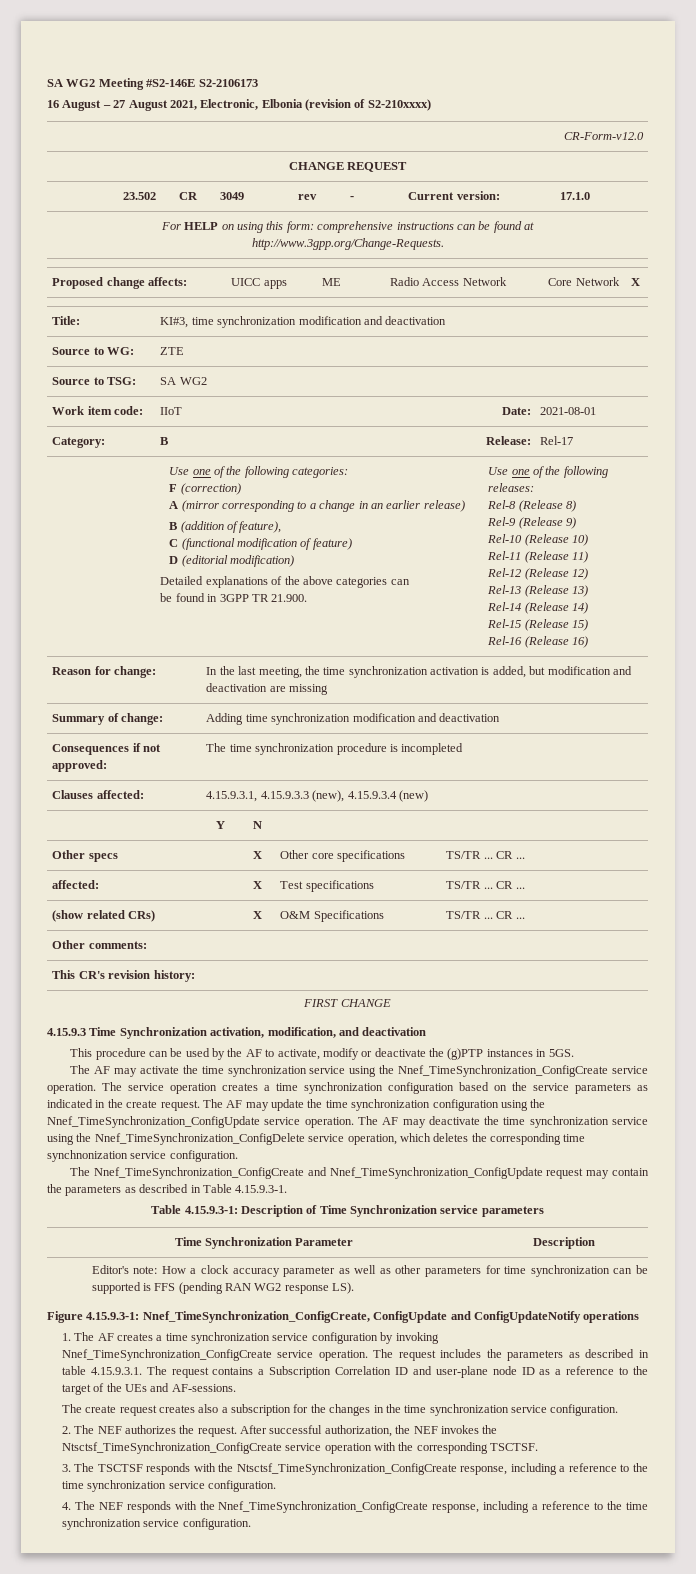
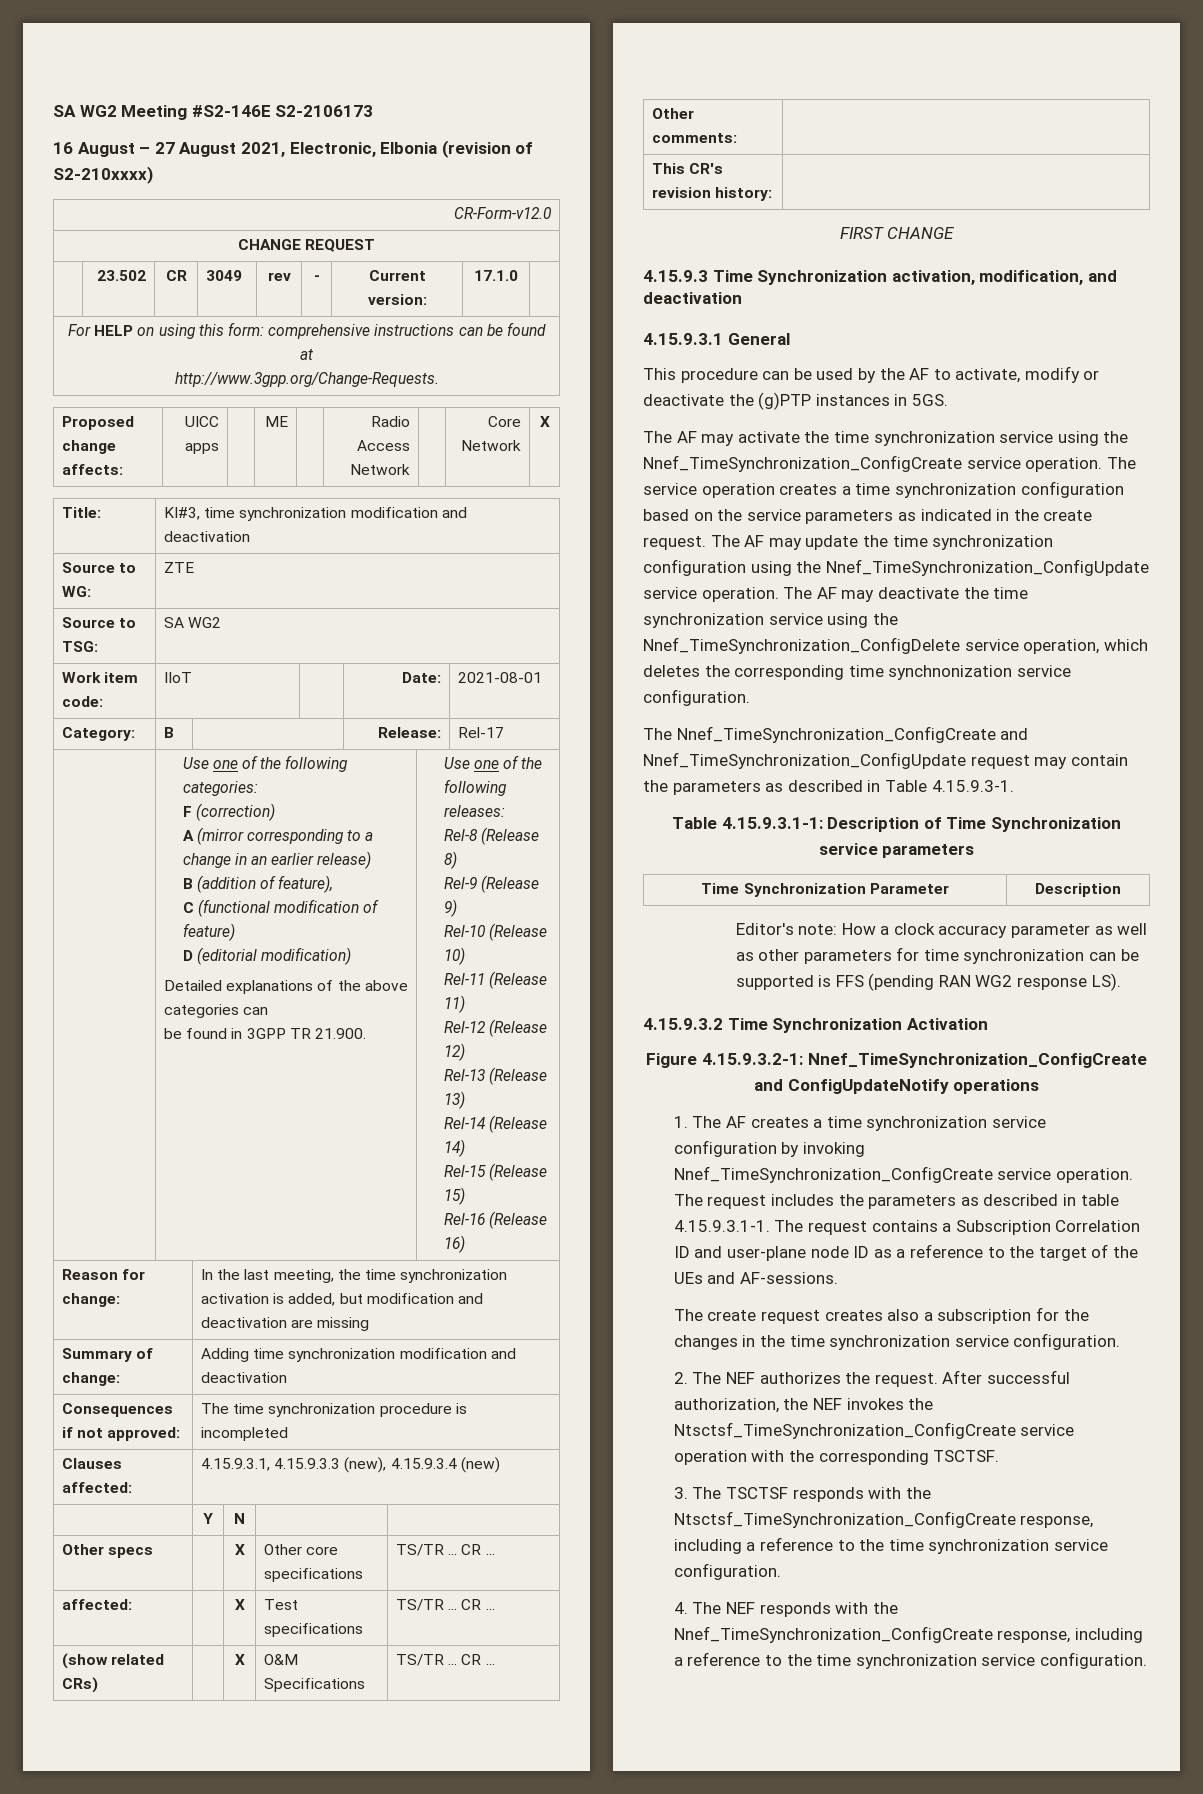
+ 4.15.9.3.1 General
- Table 4.15.9.3-1: Description of Time Synchronization service parameters
+ Table 4.15.9.3.1-1: Description of Time Synchronization service parameters
- Figure 4.15.9.3-1: Nnef_TimeSynchronization_ConfigCreate, ConfigUpdate and ConfigUpdateNotify operations
+ 4.15.9.3.2 Time Synchronization Activation
+ Figure 4.15.9.3.2-1: Nnef_TimeSynchronization_ConfigCreate and ConfigUpdateNotify operations
- The request includes the parameters as described in table 4.15.9.3.1. The request contains a Subscription Correlation ID and user-plane node ID as a reference to the target of the UEs and AF-sessions.
+ The request includes the parameters as described in table 4.15.9.3.1-1. The request contains a Subscription Correlation ID and user-plane node ID as a reference to the target of the UEs and AF-sessions.

